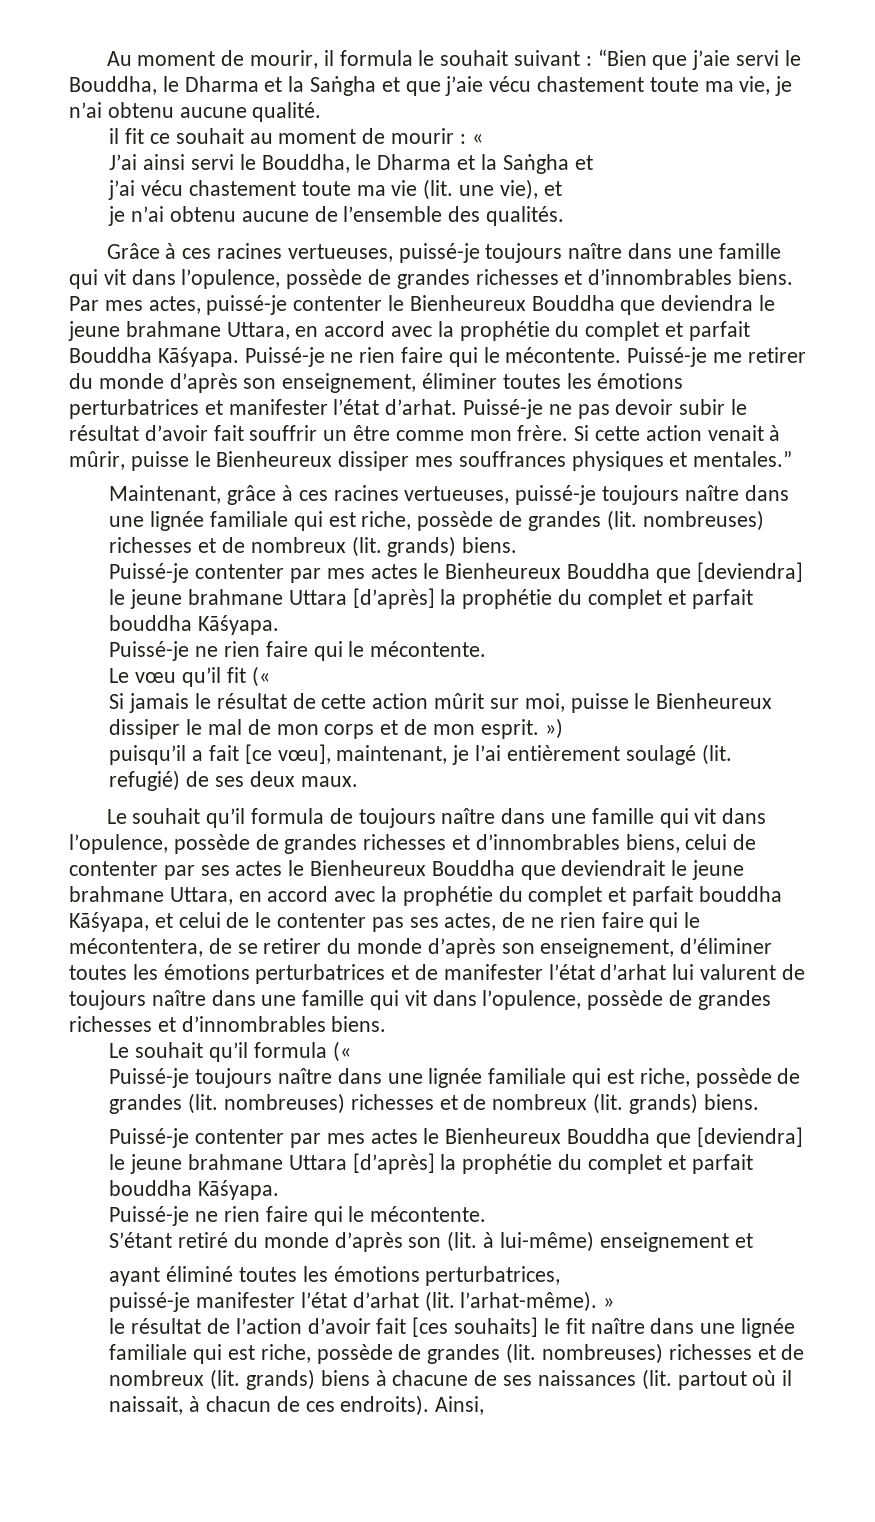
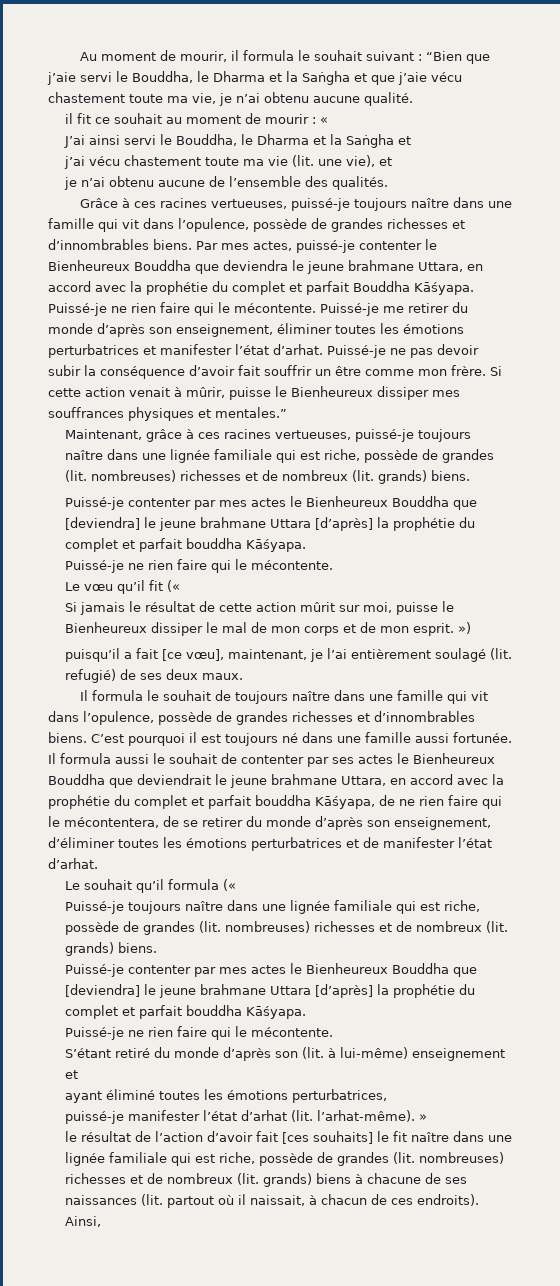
- Puissé-je ne pas devoir subir le résultat d’avoir fait souffrir un être comme mon frère.
+ Puissé-je ne pas devoir subir la conséquence d’avoir fait souffrir un être comme mon frère.
- Le souhait qu’il formula de toujours naître dans une famille qui vit dans l’opulence, possède de grandes richesses et d’innombrables biens, celui de contenter par ses actes le Bienheureux Bouddha que deviendrait le jeune brahmane Uttara, en accord avec la prophétie du complet et parfait bouddha Kāśyapa, et celui de le contenter pas ses actes, de ne rien faire qui le mécontentera, de se retirer du monde d’après son enseignement, d’éliminer toutes les émotions perturbatrices et de manifester l’état d’arhat lui valurent de toujours naître dans une famille qui vit dans l’opulence, possède de grandes richesses et d’innombrables biens.
+ Il formula le souhait de toujours naître dans une famille qui vit dans l’opulence, possède de grandes richesses et d’innombrables biens. C’est pourquoi il est toujours né dans une famille aussi fortunée. Il formula aussi le souhait de contenter par ses actes le Bienheureux Bouddha que deviendrait le jeune brahmane Uttara, en accord avec la prophétie du complet et parfait bouddha Kāśyapa, de ne rien faire qui le mécontentera, de se retirer du monde d’après son enseignement, d’éliminer toutes les émotions perturbatrices et de manifester l’état d’arhat.

